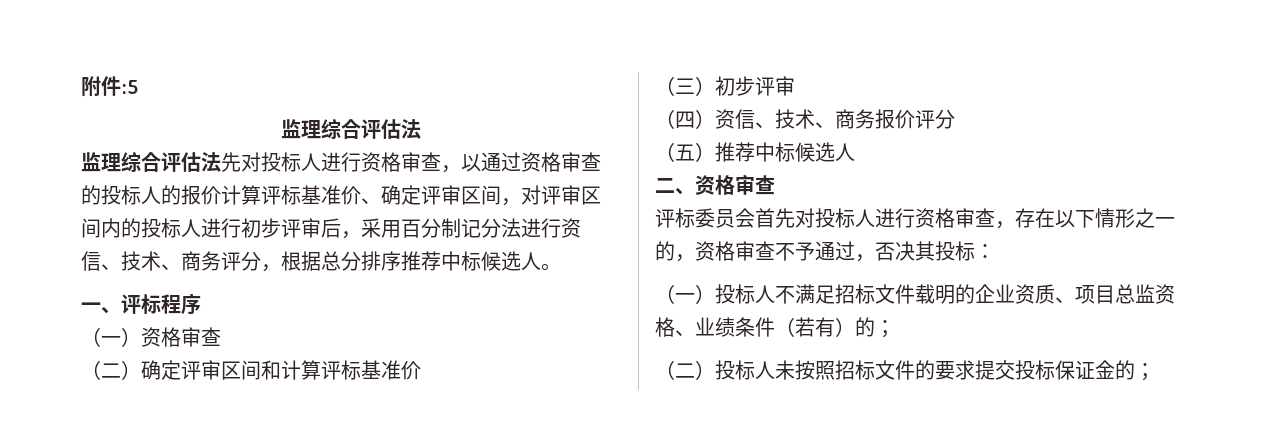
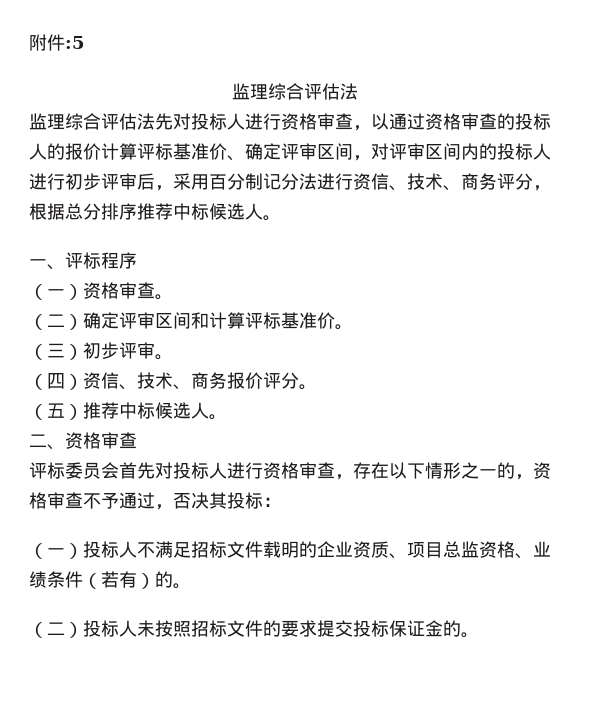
- （一）资格审查
+ （一）资格审查。
- （二）确定评审区间和计算评标基准价
+ （二）确定评审区间和计算评标基准价。
- （三）初步评审
+ （三）初步评审。
- （四）资信、技术、商务报价评分
+ （四）资信、技术、商务报价评分。
- （五）推荐中标候选人
+ （五）推荐中标候选人。
- （一）投标人不满足招标文件载明的企业资质、项目总监资格、业绩条件（若有）的；
+ （一）投标人不满足招标文件载明的企业资质、项目总监资格、业绩条件（若有）的。
- （二）投标人未按照招标文件的要求提交投标保证金的；
+ （二）投标人未按照招标文件的要求提交投标保证金的。

